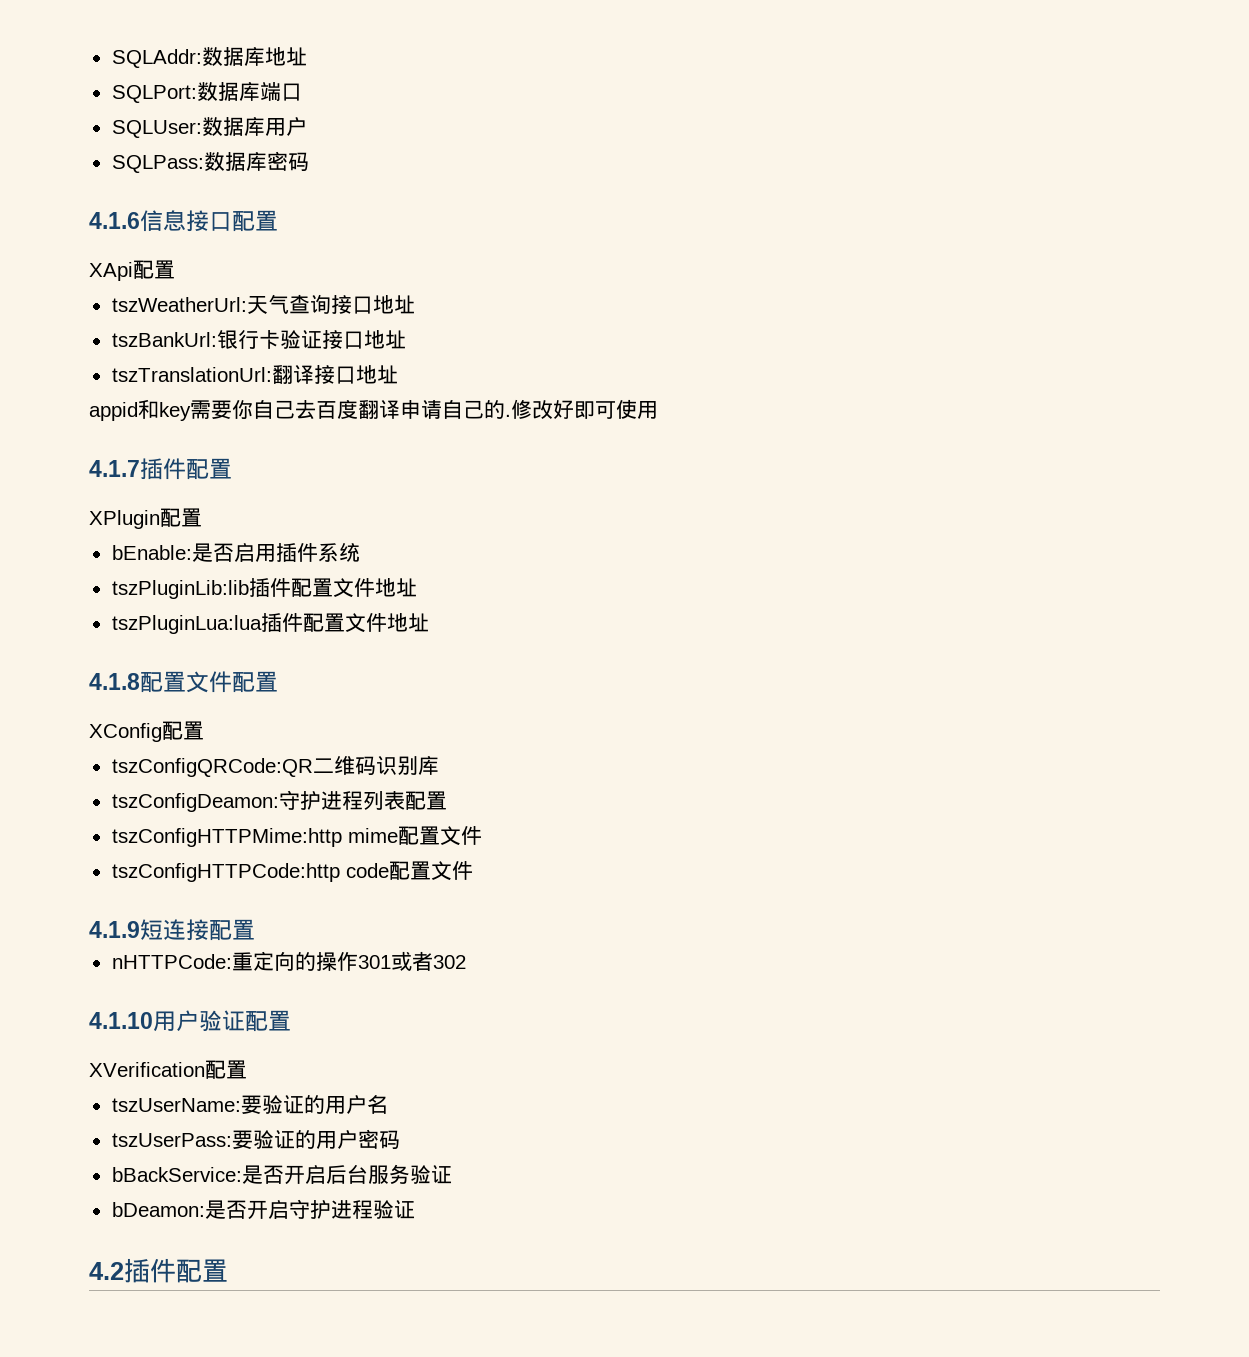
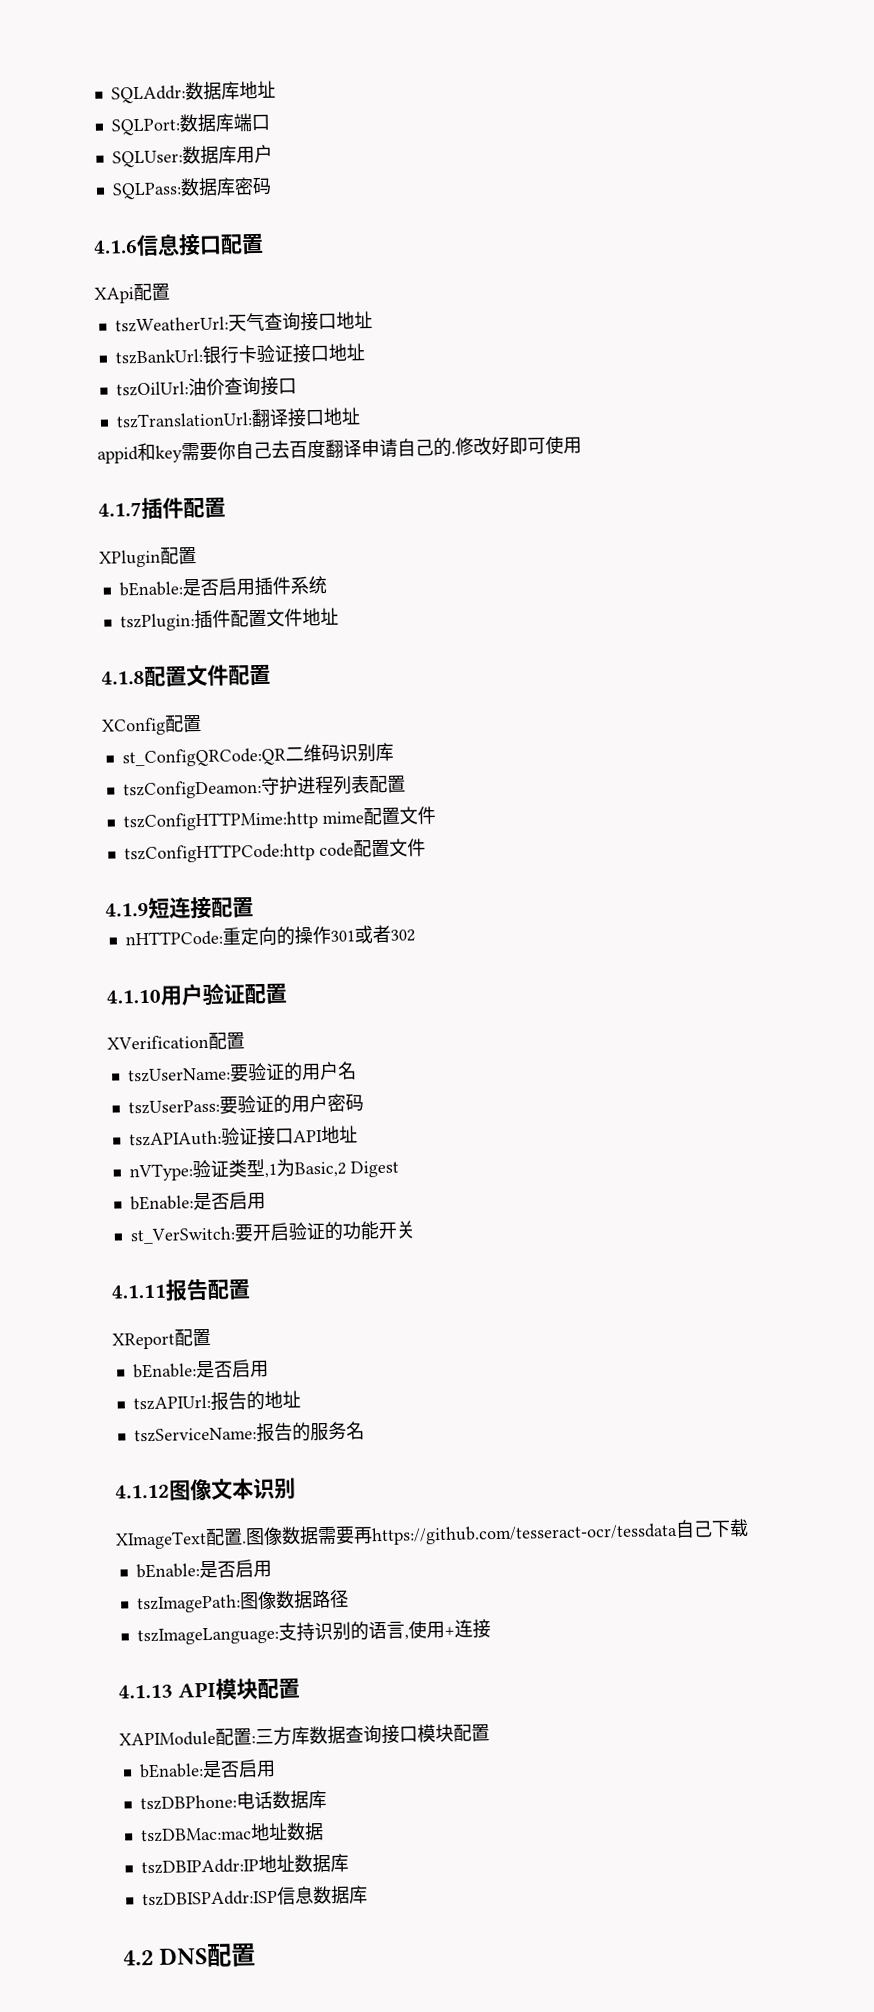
+ tszOilUrl:油价查询接口
- tszPluginLib:lib插件配置文件地址
- tszPluginLua:lua插件配置文件地址
+ tszPlugin:插件配置文件地址
- tszConfigQRCode:QR二维码识别库
+ st_ConfigQRCode:QR二维码识别库
- bBackService:是否开启后台服务验证
- bDeamon:是否开启守护进程验证
+ tszAPIAuth:验证接口API地址
+ nVType:验证类型,1为Basic,2 Digest
+ bEnable:是否启用
+ st_VerSwitch:要开启验证的功能开关
+ 4.1.11报告配置
+ XReport配置
+ bEnable:是否启用
+ tszAPIUrl:报告的地址
+ tszServiceName:报告的服务名
+ 4.1.12图像文本识别
+ XImageText配置.图像数据需要再https://github.com/tesseract-ocr/tessdata自己下载
+ bEnable:是否启用
+ tszImagePath:图像数据路径
+ tszImageLanguage:支持识别的语言,使用+连接
+ 4.1.13 API模块配置
+ XAPIModule配置:三方库数据查询接口模块配置
+ bEnable:是否启用
+ tszDBPhone:电话数据库
+ tszDBMac:mac地址数据
+ tszDBIPAddr:IP地址数据库
+ tszDBISPAddr:ISP信息数据库
- 4.2插件配置
+ 4.2 DNS配置

